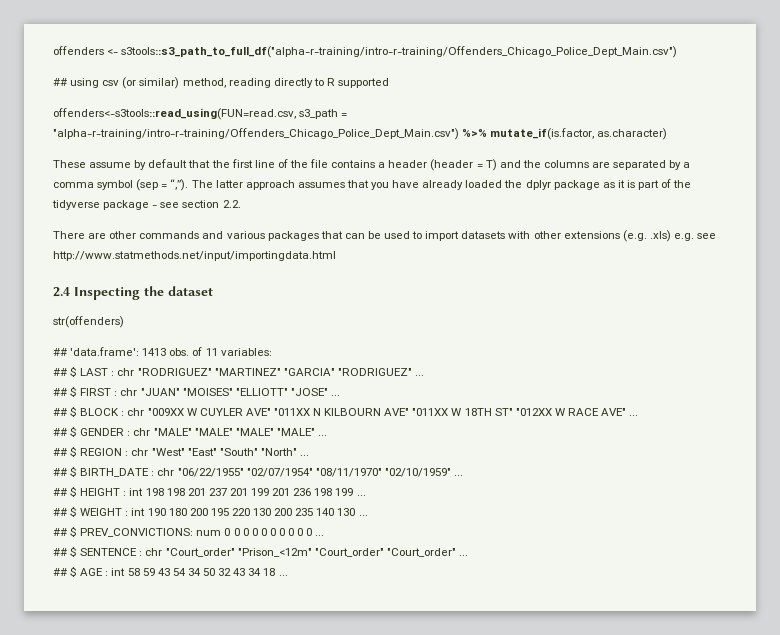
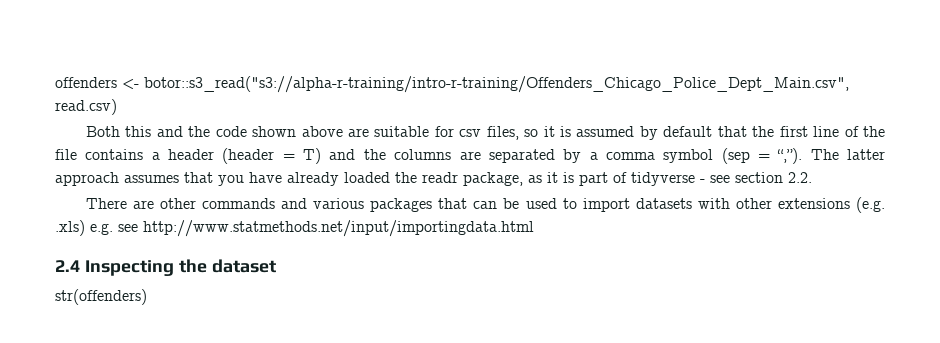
- offenders <- s3tools::s3_path_to_full_df("alpha-r-training/intro-r-training/Offenders_Chicago_Police_Dept_Main.csv")
- ## using csv (or similar) method, reading directly to R supported
- offenders<-s3tools::read_using(FUN=read.csv, s3_path = "alpha-r-training/intro-r-training/Offenders_Chicago_Police_Dept_Main.csv") %>% mutate_if(is.factor, as.character)
- These assume by default that the first line of the file contains a header (header = T) and the columns are separated by a comma symbol (sep = “,”).
+ offenders <- botor::s3_read("s3://alpha-r-training/intro-r-training/Offenders_Chicago_Police_Dept_Main.csv", read.csv)
+ Both this and the code shown above are suitable for csv files, so it is assumed by default that the first line of the file contains a header (header = T) and the columns are separated by a comma symbol (sep = “,”).
- The latter approach assumes that you have already loaded the dplyr package as it is part of the tidyverse package - see section 2.2.
+ The latter approach assumes that you have already loaded the readr package, as it is part of tidyverse - see section 2.2.
- ## 'data.frame': 1413 obs. of 11 variables:
- ## $ LAST : chr "RODRIGUEZ" "MARTINEZ" "GARCIA" "RODRIGUEZ" ...
- ## $ FIRST : chr "JUAN" "MOISES" "ELLIOTT" "JOSE" ...
- ## $ BLOCK : chr "009XX W CUYLER AVE" "011XX N KILBOURN AVE" "011XX W 18TH ST" "012XX W RACE AVE" ...
- ## $ GENDER : chr "MALE" "MALE" "MALE" "MALE" ...
- ## $ REGION : chr "West" "East" "South" "North" ...
- ## $ BIRTH_DATE : chr "06/22/1955" "02/07/1954" "08/11/1970" "02/10/1959" ...
- ## $ HEIGHT : int 198 198 201 237 201 199 201 236 198 199 ...
- ## $ WEIGHT : int 190 180 200 195 220 130 200 235 140 130 ...
- ## $ PREV_CONVICTIONS: num 0 0 0 0 0 0 0 0 0 0 ...
- ## $ SENTENCE : chr "Court_order" "Prison_<12m" "Court_order" "Court_order" ...
- ## $ AGE : int 58 59 43 54 34 50 32 43 34 18 ...

